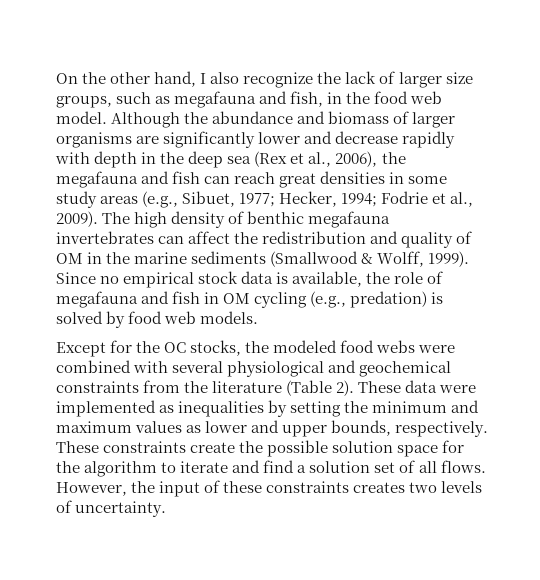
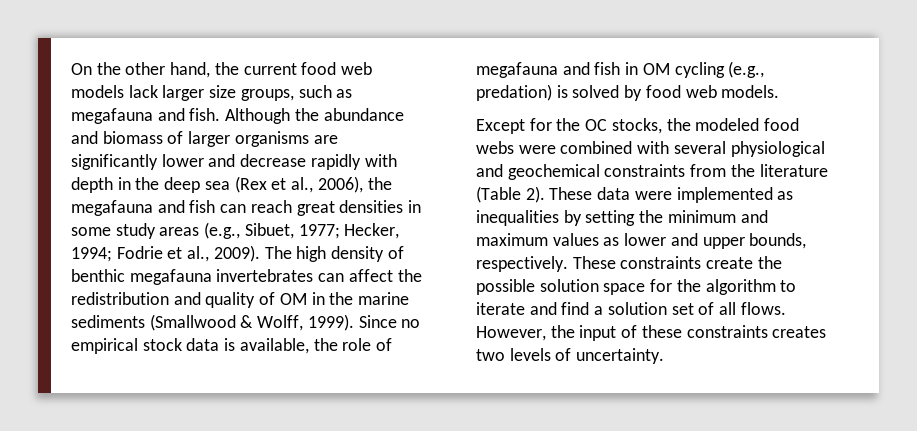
- On the other hand, I also recognize the lack of larger size groups, such as megafauna and fish, in the food web model.
+ On the other hand, the current food web models lack larger size groups, such as megafauna and fish.

